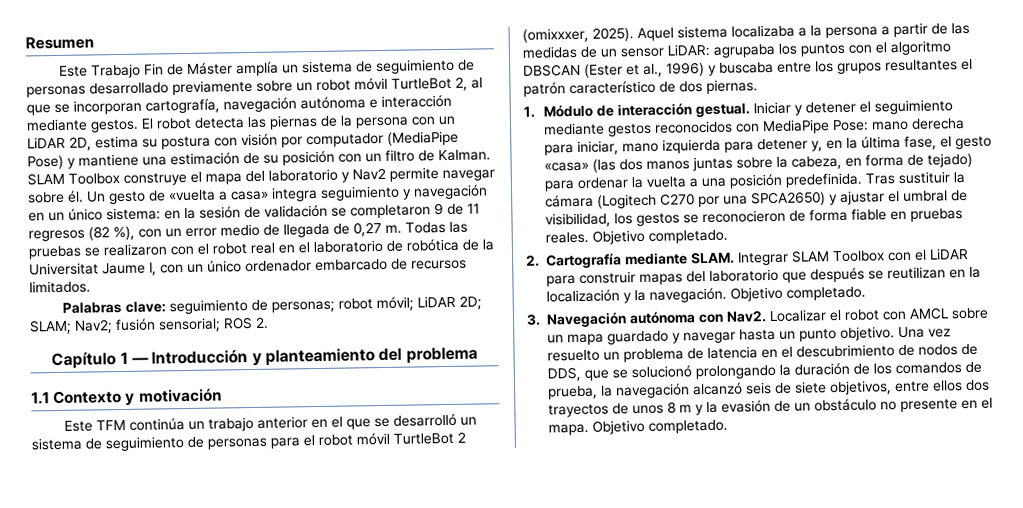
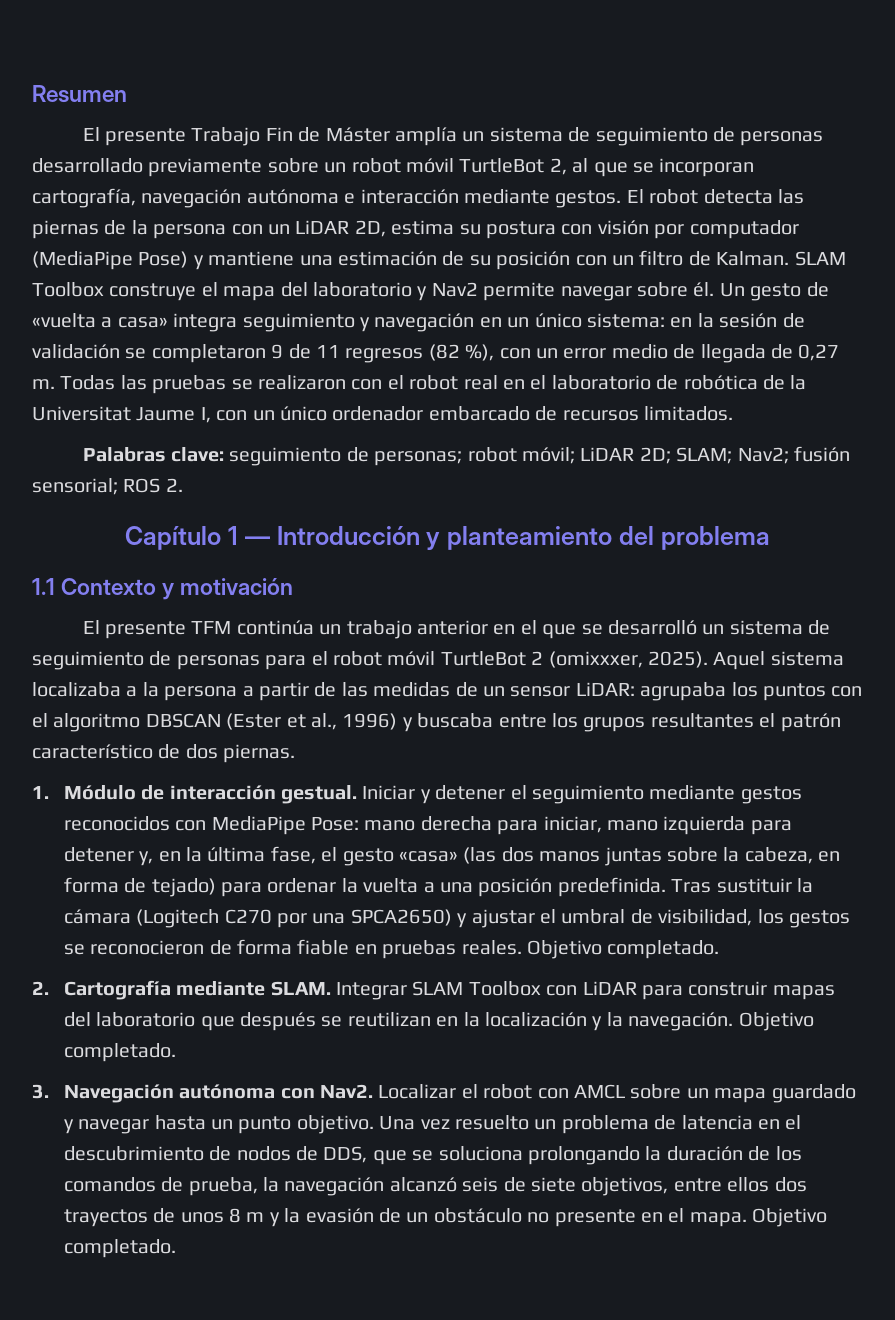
- Este Trabajo Fin de Máster amplía un sistema de seguimiento de personas desarrollado previamente sobre un robot móvil TurtleBot 2, al que se incorporan cartografía, navegación autónoma e interacción mediante gestos.
+ El presente Trabajo Fin de Máster amplía un sistema de seguimiento de personas desarrollado previamente sobre un robot móvil TurtleBot 2, al que se incorporan cartografía, navegación autónoma e interacción mediante gestos.
- Este TFM continúa un trabajo anterior en el que se desarrolló un sistema de seguimiento de personas para el robot móvil TurtleBot 2 (omixxxer, 2025).
+ El presente TFM continúa un trabajo anterior en el que se desarrolló un sistema de seguimiento de personas para el robot móvil TurtleBot 2 (omixxxer, 2025).
- Integrar SLAM Toolbox con el LiDAR para construir mapas del laboratorio que después se reutilizan en la localización y la navegación.
+ Integrar SLAM Toolbox con LiDAR para construir mapas del laboratorio que después se reutilizan en la localización y la navegación.
- Una vez resuelto un problema de latencia en el descubrimiento de nodos de DDS, que se solucionó prolongando la duración de los comandos de prueba, la navegación alcanzó seis de siete objetivos, entre ellos dos trayectos de unos 8 m y la evasión de un obstáculo no presente en el mapa.
+ Una vez resuelto un problema de latencia en el descubrimiento de nodos de DDS, que se soluciona prolongando la duración de los comandos de prueba, la navegación alcanzó seis de siete objetivos, entre ellos dos trayectos de unos 8 m y la evasión de un obstáculo no presente en el mapa.

